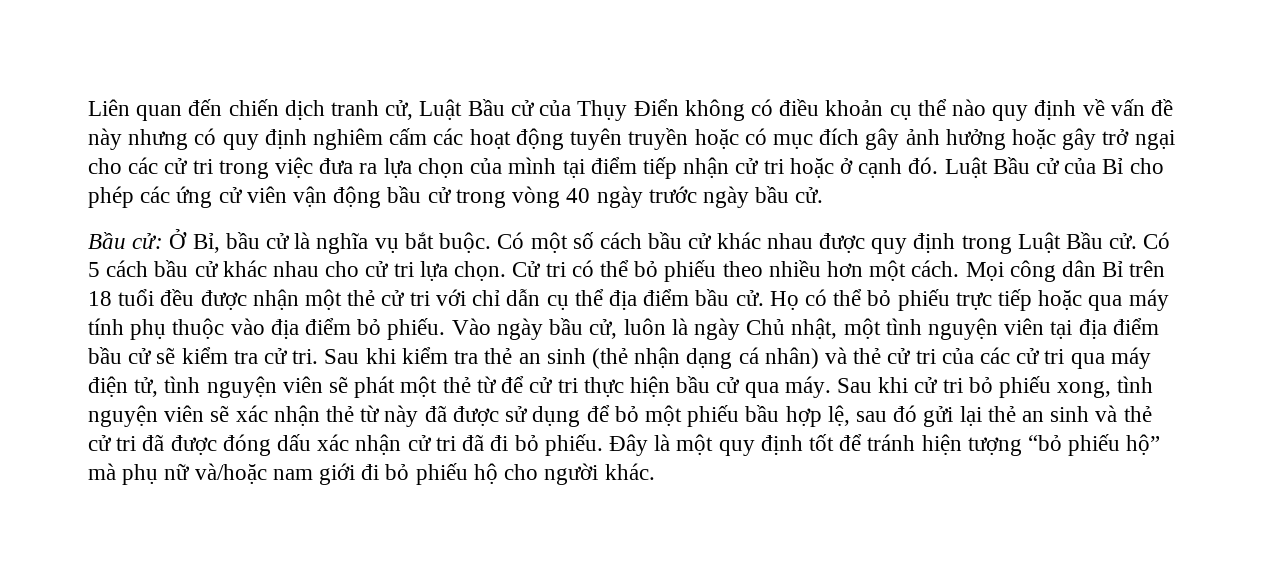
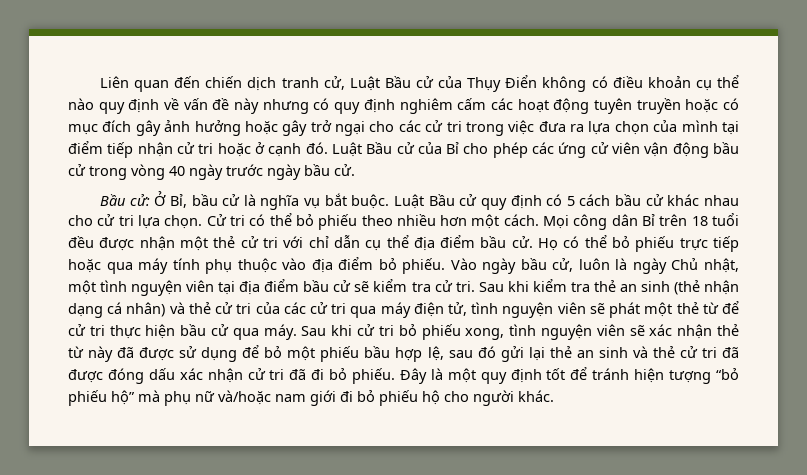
- Có một số cách bầu cử khác nhau được quy định trong Luật Bầu cử. Có 5 cách bầu cử khác nhau cho cử tri lựa chọn.
+ Luật Bầu cử quy định có 5 cách bầu cử khác nhau cho cử tri lựa chọn.

